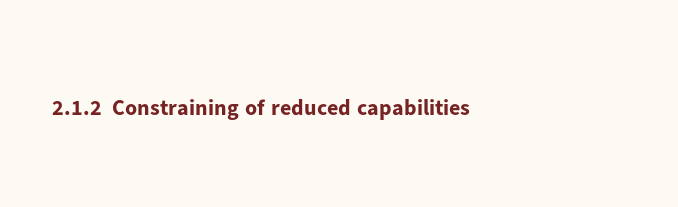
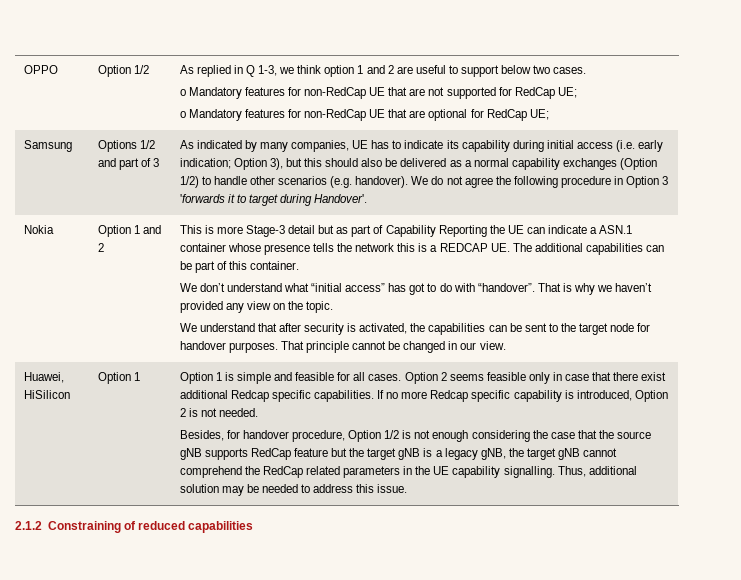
+ OPPO | Option 1/2 | As replied in Q 1-3, we think option 1 and 2 are useful to support below two cases.
+ o Mandatory features for non-RedCap UE that are not supported for RedCap UE;
+ o Mandatory features for non-RedCap UE that are optional for RedCap UE;
+ Samsung | Options 1/2 and part of 3 | As indicated by many companies, UE has to indicate its capability during initial access (i.e. early indication; Option 3), but this should also be delivered as a normal capability exchanges (Option 1/2) to handle other scenarios (e.g. handover). We do not agree the following procedure in Option 3 'forwards it to target during Handover'.
+ Nokia | Option 1 and 2 | This is more Stage-3 detail but as part of Capability Reporting the UE can indicate a ASN.1 container whose presence tells the network this is a REDCAP UE. The additional capabilities can be part of this container.
+ We don’t understand what “initial access” has got to do with “handover”. That is why we haven’t provided any view on the topic.
+ We understand that after security is activated, the capabilities can be sent to the target node for handover purposes. That principle cannot be changed in our view.
+ Huawei, HiSilicon | Option 1 | Option 1 is simple and feasible for all cases. Option 2 seems feasible only in case that there exist additional Redcap specific capabilities. If no more Redcap specific capability is introduced, Option 2 is not needed.
+ Besides, for handover procedure, Option 1/2 is not enough considering the case that the source gNB supports RedCap feature but the target gNB is a legacy gNB, the target gNB cannot comprehend the RedCap related parameters in the UE capability signalling. Thus, additional solution may be needed to address this issue.

